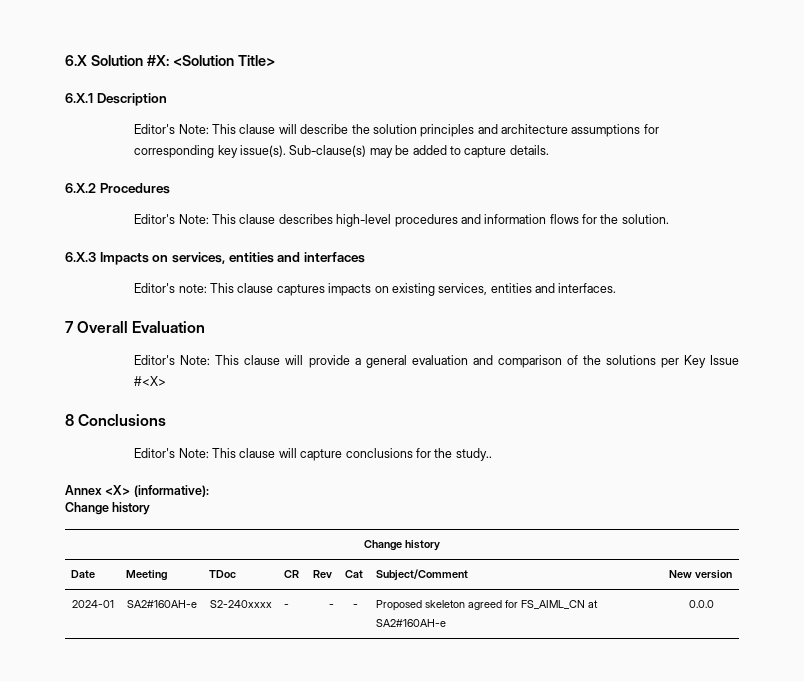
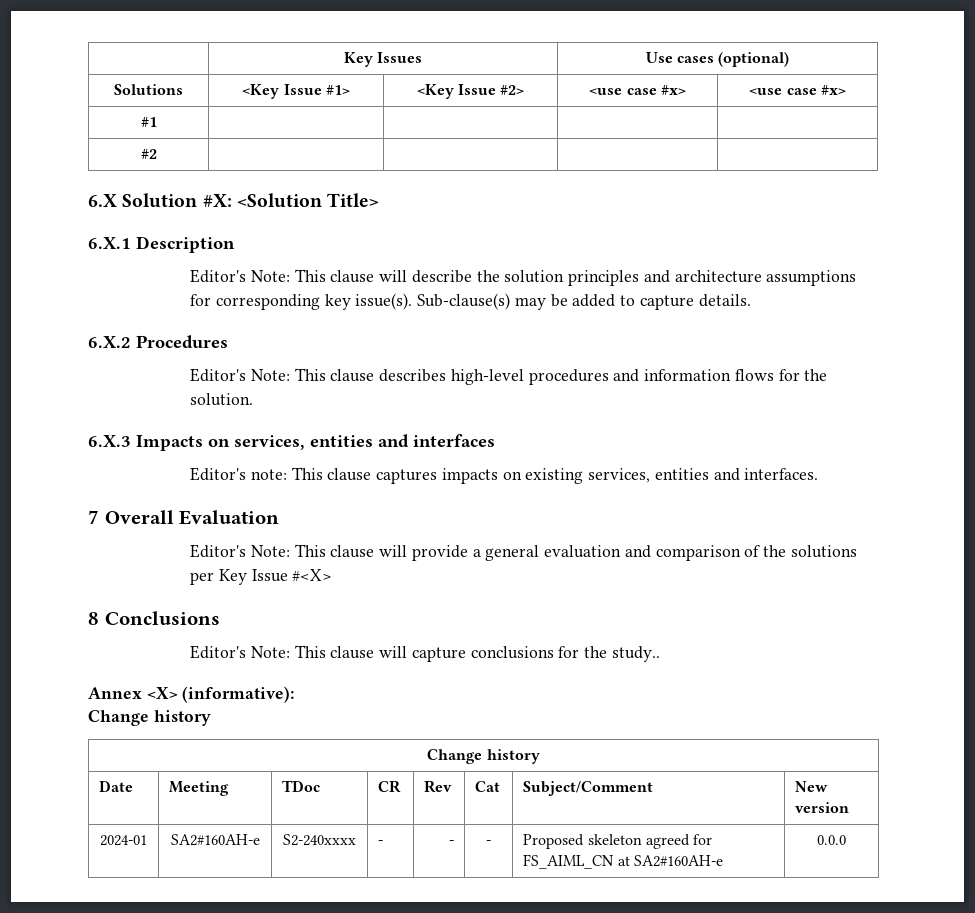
+ | Key Issues | Use cases (optional)
+ Solutions | <Key Issue #1> | <Key Issue #2> | <use case #x> | <use case #x>
+ #1 | | | |
+ #2 | | | |

